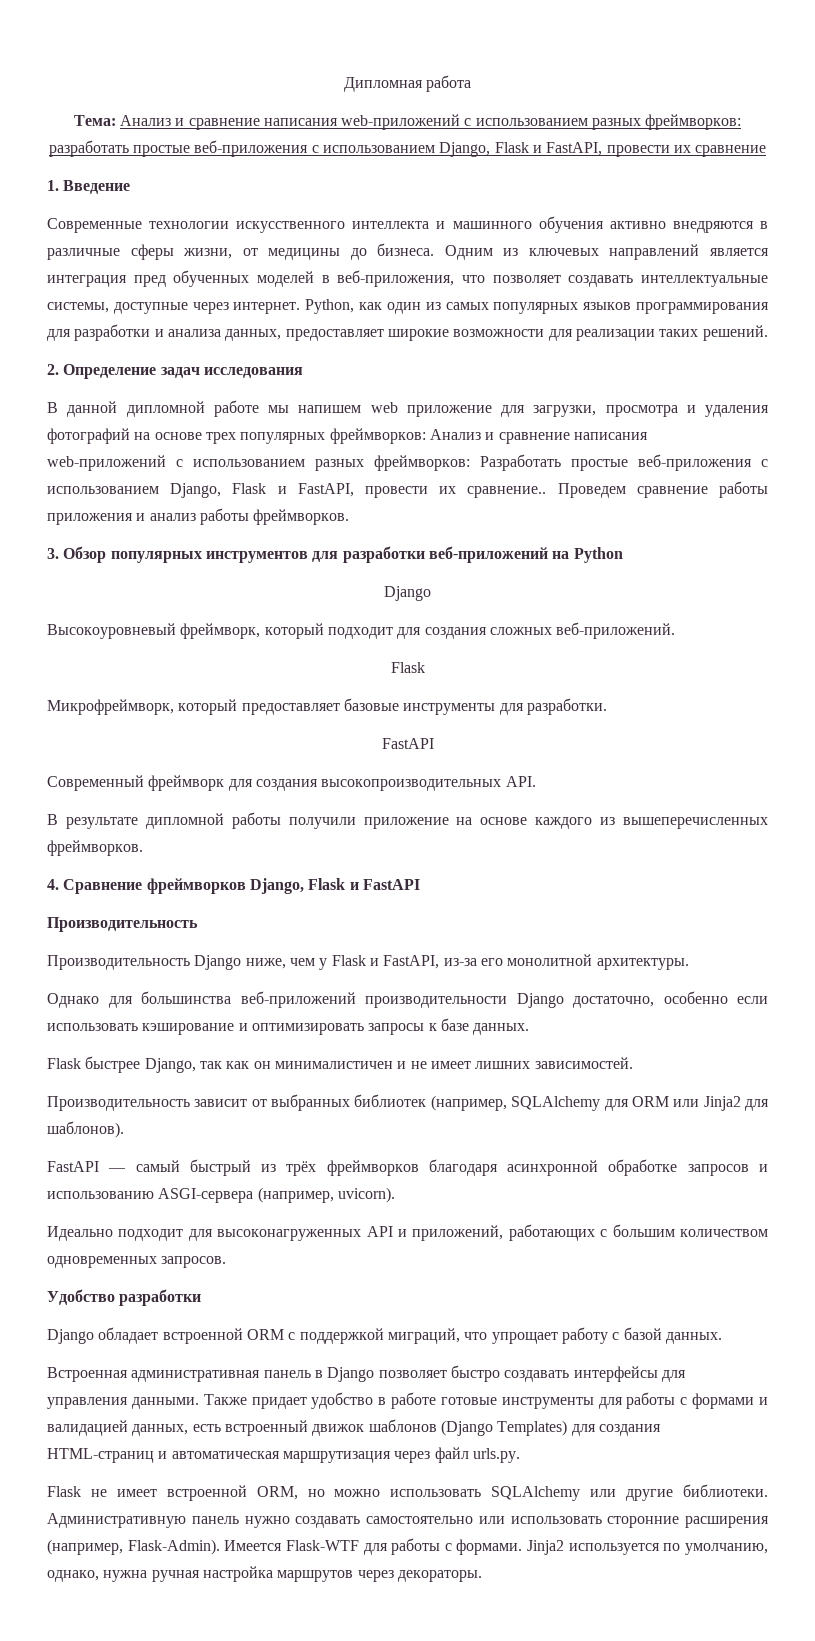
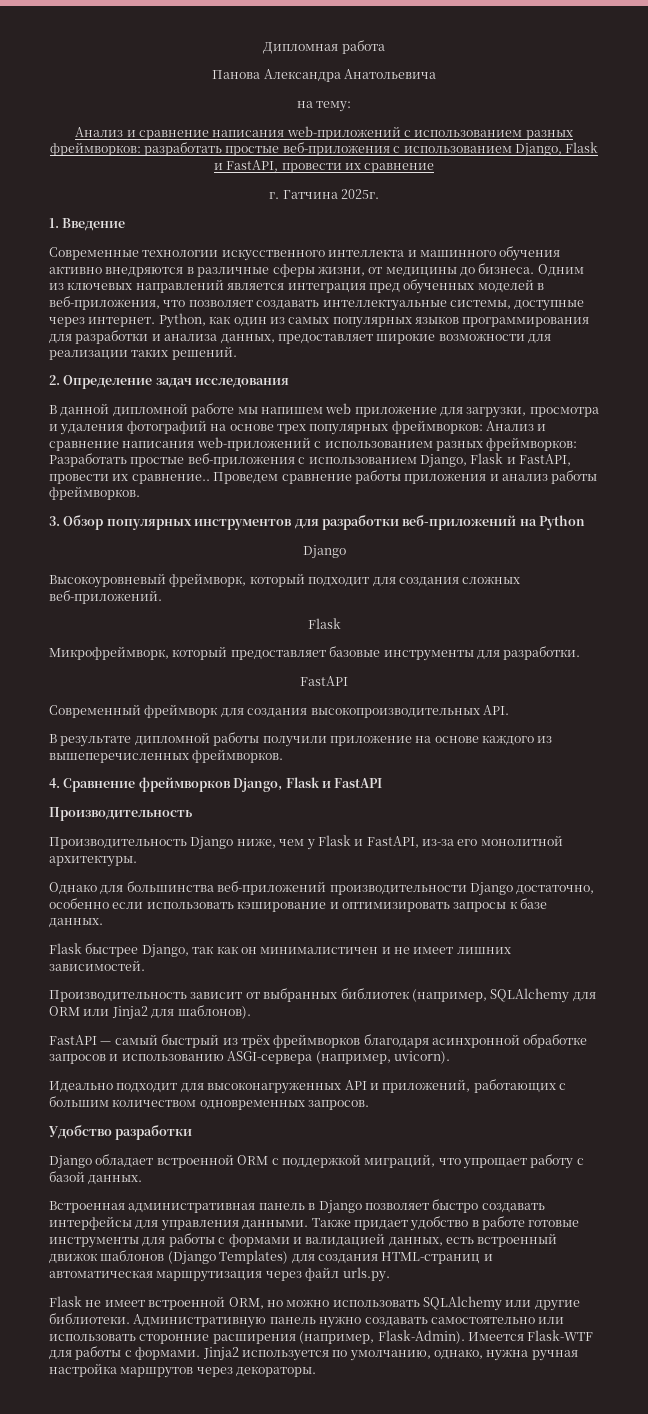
- Тема: Анализ и сравнение написания web-приложений с использованием разных фреймворков: разработать простые веб-приложения с использованием Django, Flask и FastAPI, провести их сравнение
+ Панова Александра Анатольевича
+ на тему:
+ Анализ и сравнение написания web-приложений с использованием разных фреймворков: разработать простые веб-приложения с использованием Django, Flask и FastAPI, провести их сравнение
+ г. Гатчина 2025г.

